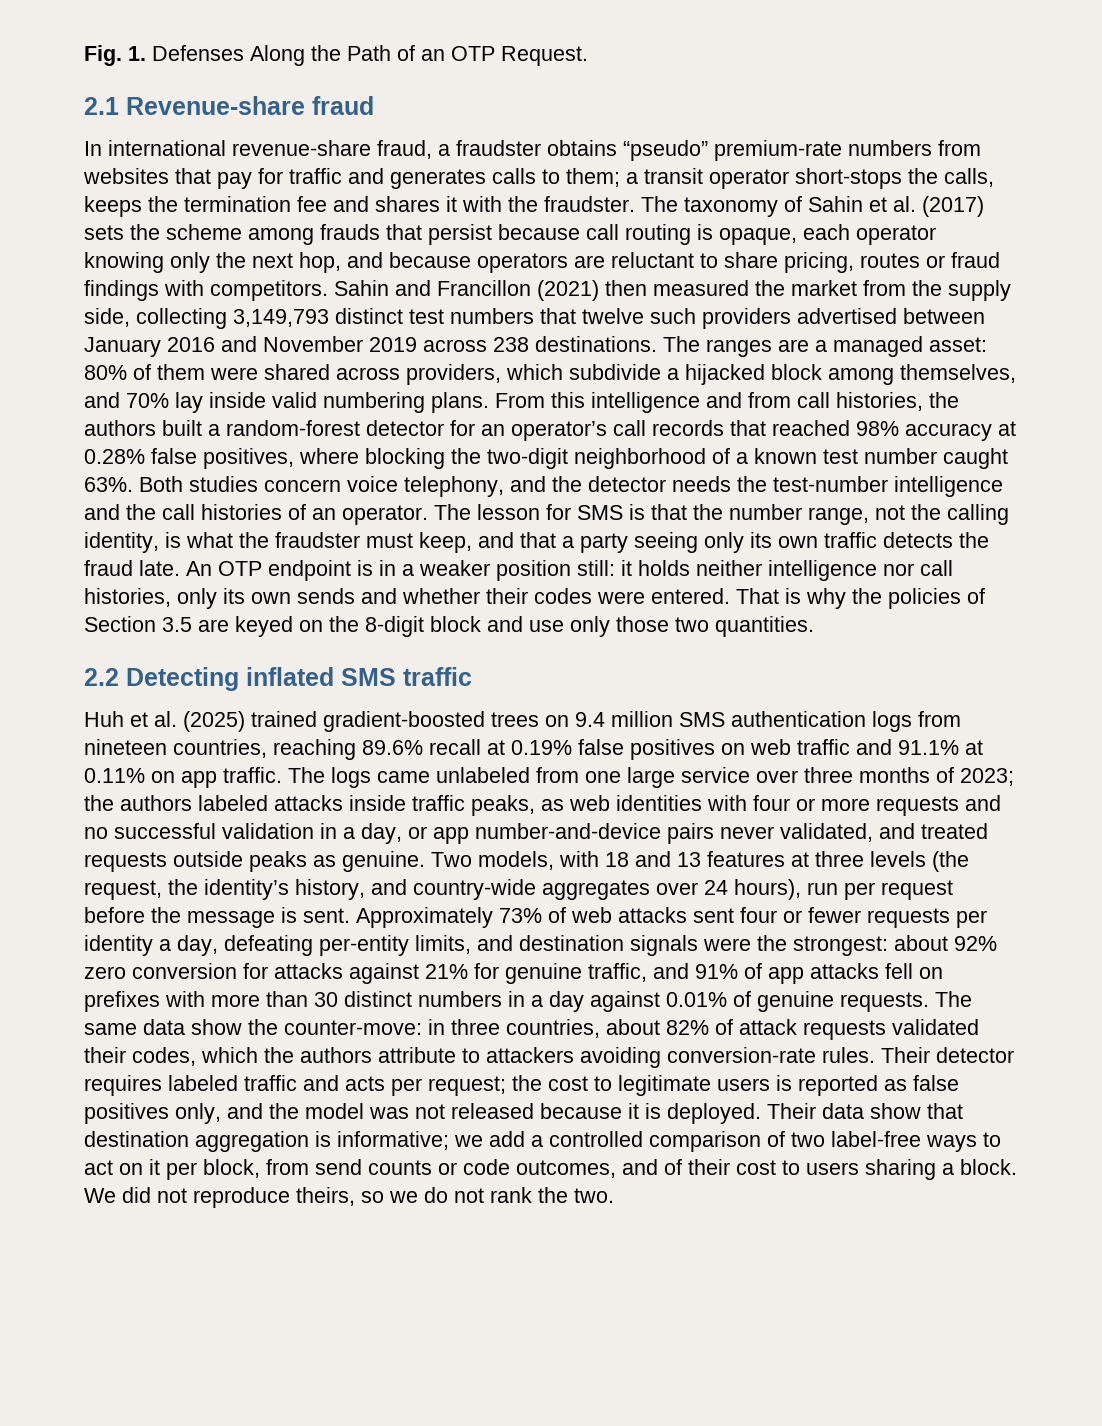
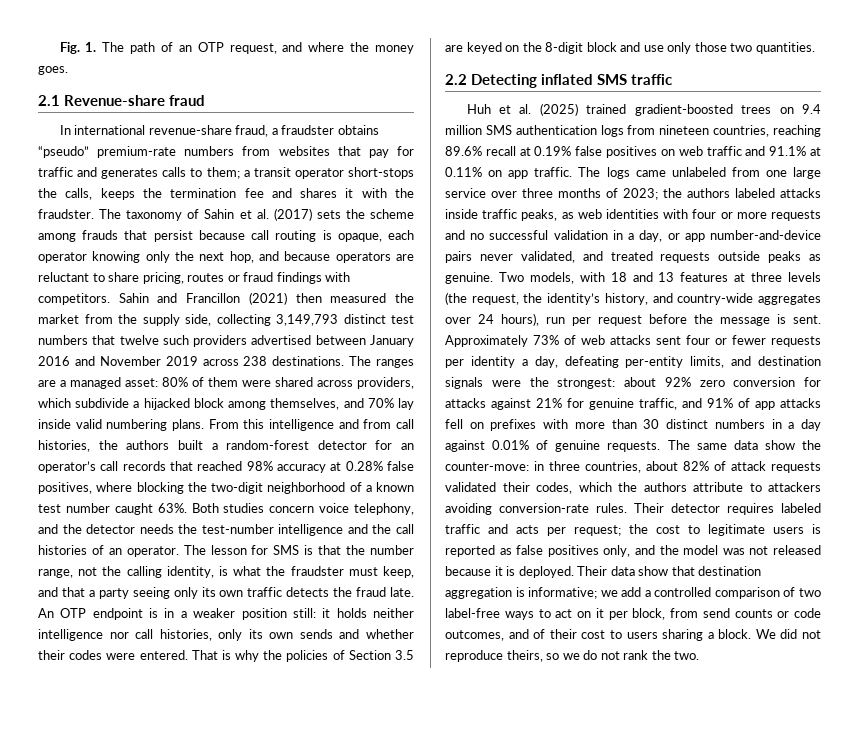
- Fig. 1. Defenses Along the Path of an OTP Request.
+ Fig. 1. The path of an OTP request, and where the money goes.

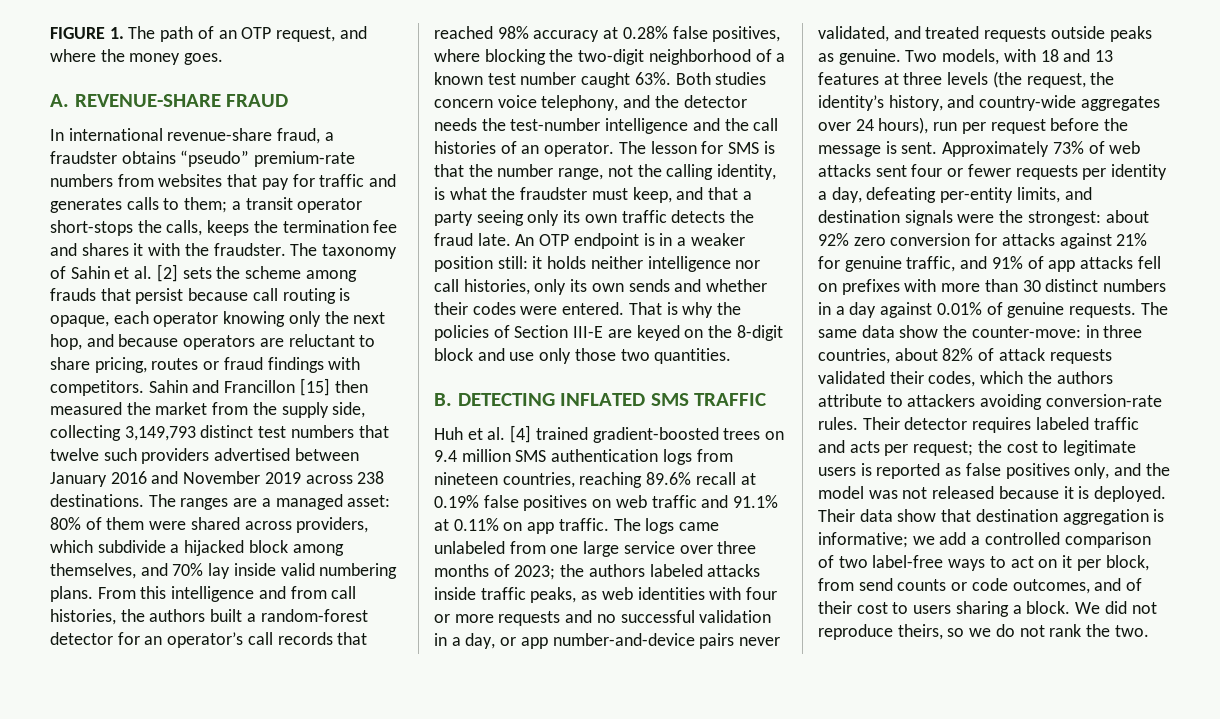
- Fig. 1. The path of an OTP request, and where the money goes.
+ FIGURE 1. The path of an OTP request, and where the money goes.
- 2.1 Revenue-share fraud
+ A. REVENUE-SHARE FRAUD
- The taxonomy of Sahin et al. (2017) sets the scheme among frauds that persist because call routing is opaque, each operator knowing only the next hop, and because operators are reluctant to share pricing, routes or fraud findings with competitors.
+ The taxonomy of Sahin et al. [2] sets the scheme among frauds that persist because call routing is opaque, each operator knowing only the next hop, and because operators are reluctant to share pricing, routes or fraud findings with competitors.
- Sahin and Francillon (2021) then measured the market from the supply side, collecting 3,149,793 distinct test numbers that twelve such providers advertised between January 2016 and November 2019 across 238 destinations.
+ Sahin and Francillon [15] then measured the market from the supply side, collecting 3,149,793 distinct test numbers that twelve such providers advertised between January 2016 and November 2019 across 238 destinations.
- That is why the policies of Section 3.5 are keyed on the 8-digit block and use only those two quantities.
+ That is why the policies of Section III-E are keyed on the 8-digit block and use only those two quantities.
- 2.2 Detecting inflated SMS traffic
+ B. DETECTING INFLATED SMS TRAFFIC
- Huh et al. (2025) trained gradient-boosted trees on 9.4 million SMS authentication logs from nineteen countries, reaching 89.6% recall at 0.19% false positives on web traffic and 91.1% at 0.11% on app traffic.
+ Huh et al. [4] trained gradient-boosted trees on 9.4 million SMS authentication logs from nineteen countries, reaching 89.6% recall at 0.19% false positives on web traffic and 91.1% at 0.11% on app traffic.

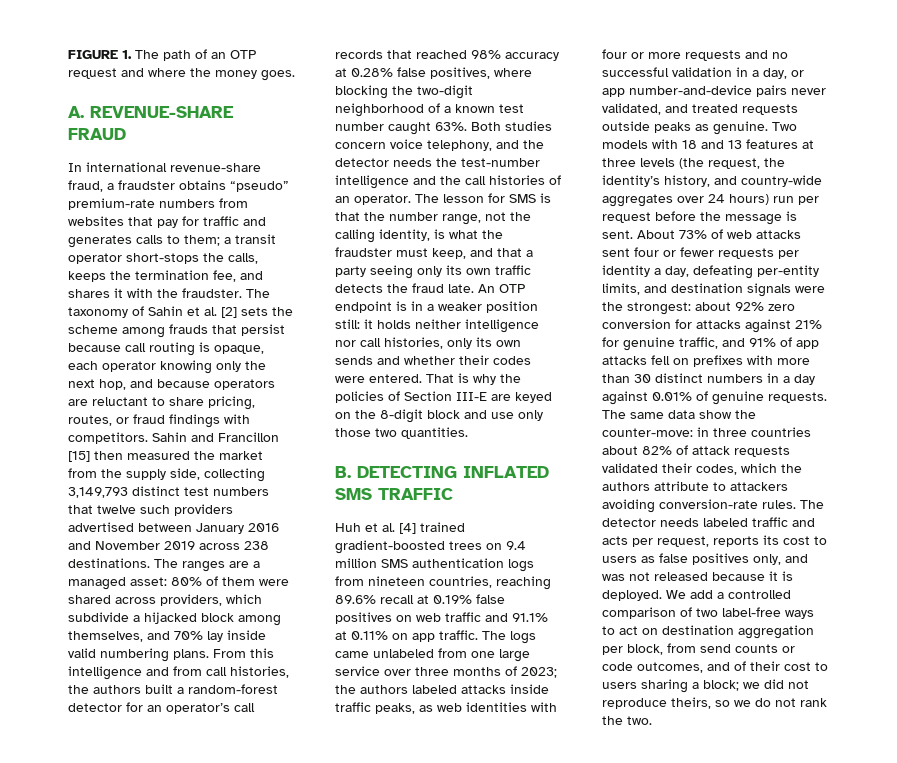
- FIGURE 1. The path of an OTP request, and where the money goes.
+ FIGURE 1. The path of an OTP request and where the money goes.
- In international revenue-share fraud, a fraudster obtains “pseudo” premium-rate numbers from websites that pay for traffic and generates calls to them; a transit operator short-stops the calls, keeps the termination fee and shares it with the fraudster.
+ In international revenue-share fraud, a fraudster obtains “pseudo” premium-rate numbers from websites that pay for traffic and generates calls to them; a transit operator short-stops the calls, keeps the termination fee, and shares it with the fraudster.
- The taxonomy of Sahin et al. [2] sets the scheme among frauds that persist because call routing is opaque, each operator knowing only the next hop, and because operators are reluctant to share pricing, routes or fraud findings with competitors.
+ The taxonomy of Sahin et al. [2] sets the scheme among frauds that persist because call routing is opaque, each operator knowing only the next hop, and because operators are reluctant to share pricing, routes, or fraud findings with competitors.
- Two models, with 18 and 13 features at three levels (the request, the identity’s history, and country-wide aggregates over 24 hours), run per request before the message is sent.
+ Two models with 18 and 13 features at three levels (the request, the identity’s history, and country-wide aggregates over 24 hours) run per request before the message is sent.
- Approximately 73% of web attacks sent four or fewer requests per identity a day, defeating per-entity limits, and destination signals were the strongest: about 92% zero conversion for attacks against 21% for genuine traffic, and 91% of app attacks fell on prefixes with more than 30 distinct numbers in a day against 0.01% of genuine requests.
+ About 73% of web attacks sent four or fewer requests per identity a day, defeating per-entity limits, and destination signals were the strongest: about 92% zero conversion for attacks against 21% for genuine traffic, and 91% of app attacks fell on prefixes with more than 30 distinct numbers in a day against 0.01% of genuine requests.
- The same data show the counter-move: in three countries, about 82% of attack requests validated their codes, which the authors attribute to attackers avoiding conversion-rate rules.
+ The same data show the counter-move: in three countries about 82% of attack requests validated their codes, which the authors attribute to attackers avoiding conversion-rate rules.
- Their detector requires labeled traffic and acts per request; the cost to legitimate users is reported as false positives only, and the model was not released because it is deployed.
+ The detector needs labeled traffic and acts per request, reports its cost to users as false positives only, and was not released because it is deployed.
- Their data show that destination aggregation is informative; we add a controlled comparison of two label-free ways to act on it per block, from send counts or code outcomes, and of their cost to users sharing a block. We did not reproduce theirs, so we do not rank the two.
+ We add a controlled comparison of two label-free ways to act on destination aggregation per block, from send counts or code outcomes, and of their cost to users sharing a block; we did not reproduce theirs, so we do not rank the two.

